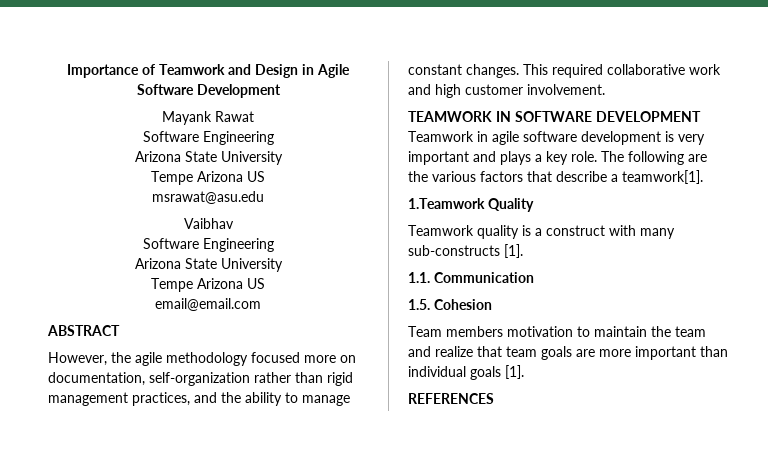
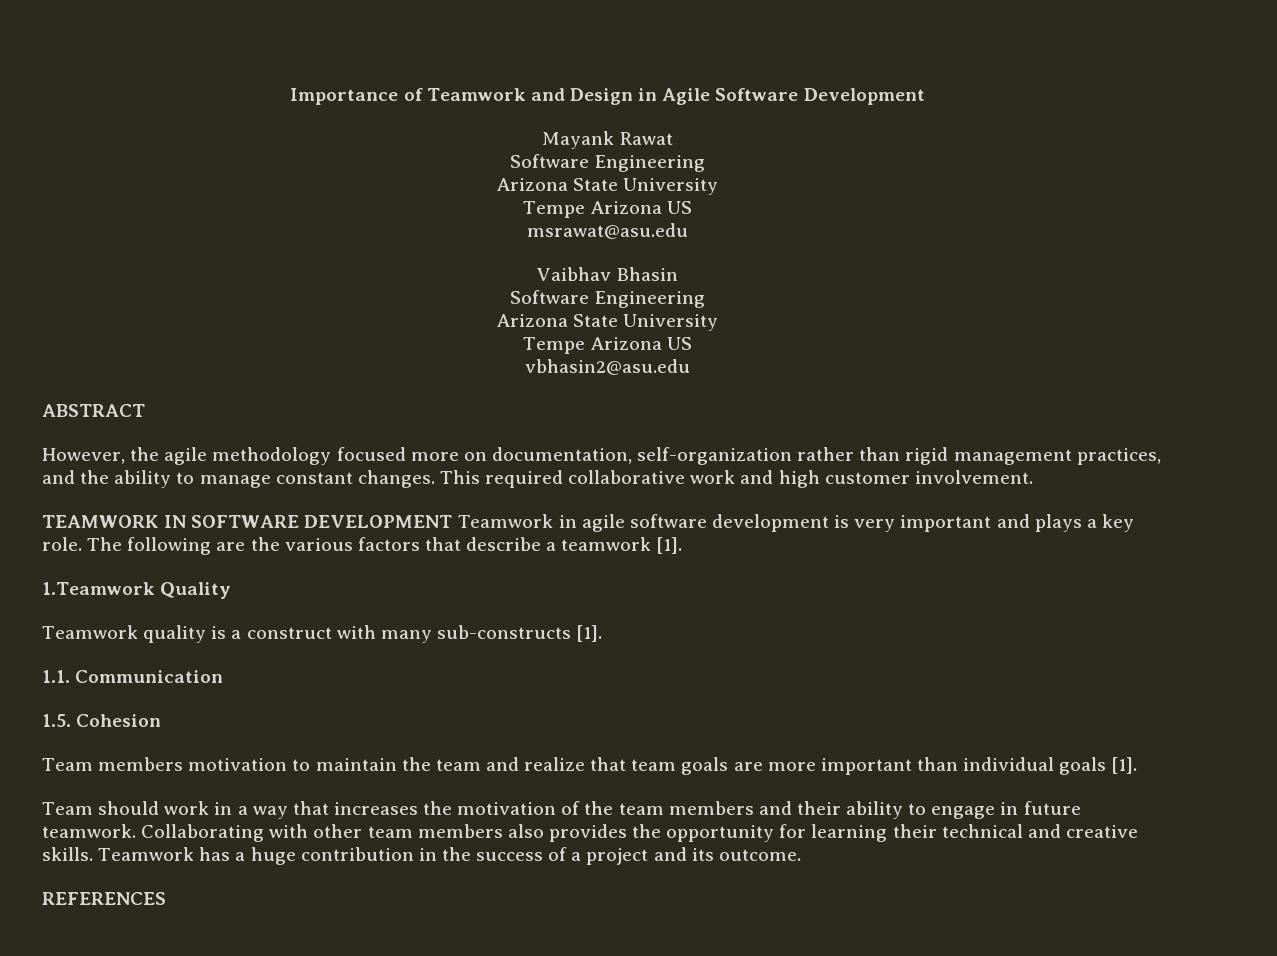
- Vaibhav
+ Vaibhav Bhasin
  Software Engineering
  Arizona State University
  Tempe Arizona US
- email@email.com
+ vbhasin2@asu.edu
- The following are the various factors that describe a teamwork[1].
+ The following are the various factors that describe a teamwork [1].
+ Team should work in a way that increases the motivation of the team members and their ability to engage in future teamwork. Collaborating with other team members also provides the opportunity for learning their technical and creative skills. Teamwork has a huge contribution in the success of a project and its outcome.

